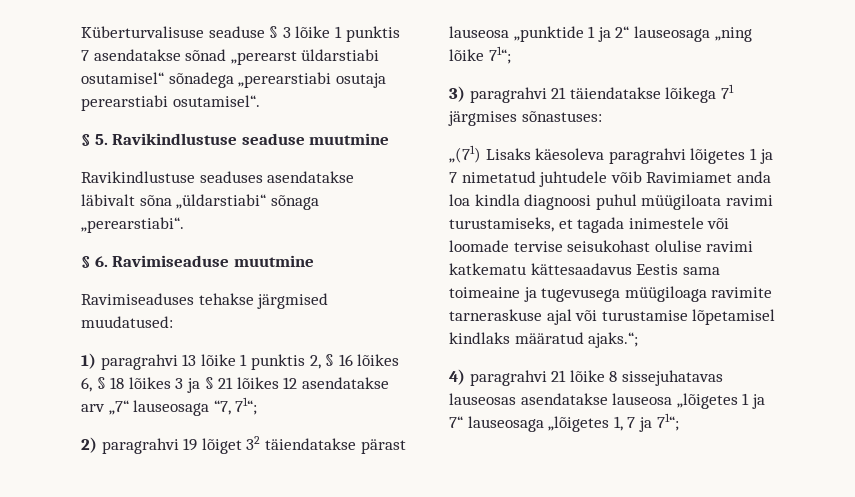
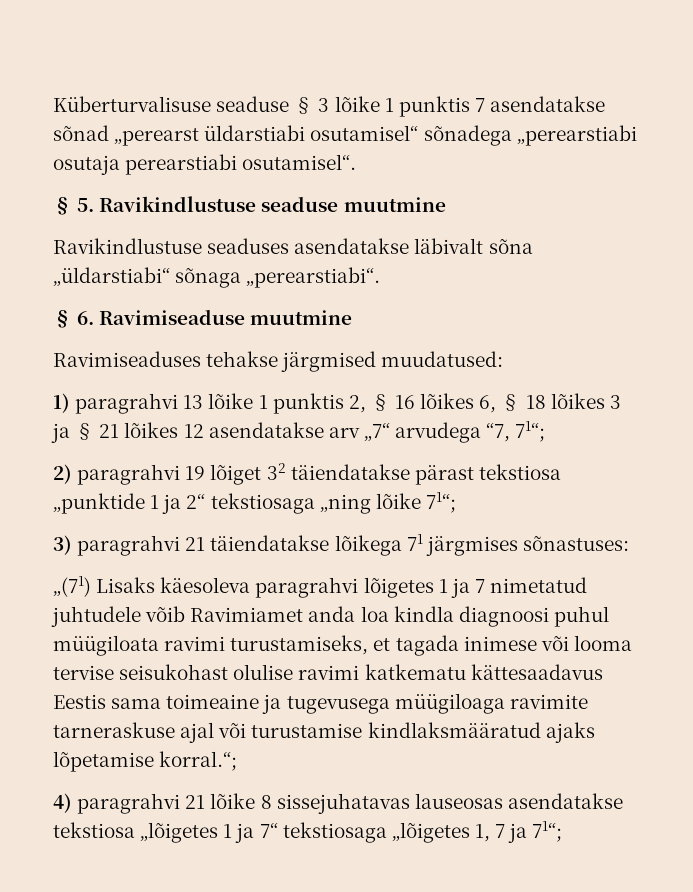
- 1) paragrahvi 13 lõike 1 punktis 2, § 16 lõikes 6, § 18 lõikes 3 ja § 21 lõikes 12 asendatakse arv „7“ lauseosaga “7, 71“;
+ 1) paragrahvi 13 lõike 1 punktis 2, § 16 lõikes 6, § 18 lõikes 3 ja § 21 lõikes 12 asendatakse arv „7“ arvudega “7, 71“;
- 2) paragrahvi 19 lõiget 32 täiendatakse pärast lauseosa „punktide 1 ja 2“ lauseosaga „ning lõike 71“;
+ 2) paragrahvi 19 lõiget 32 täiendatakse pärast tekstiosa „punktide 1 ja 2“ tekstiosaga „ning lõike 71“;
- „(71) Lisaks käesoleva paragrahvi lõigetes 1 ja 7 nimetatud juhtudele võib Ravimiamet anda loa kindla diagnoosi puhul müügiloata ravimi turustamiseks, et tagada inimestele või loomade tervise seisukohast olulise ravimi katkematu kättesaadavus Eestis sama toimeaine ja tugevusega müügiloaga ravimite tarneraskuse ajal või turustamise lõpetamisel kindlaks määratud ajaks.“;
+ „(71) Lisaks käesoleva paragrahvi lõigetes 1 ja 7 nimetatud juhtudele võib Ravimiamet anda loa kindla diagnoosi puhul müügiloata ravimi turustamiseks, et tagada inimese või looma tervise seisukohast olulise ravimi katkematu kättesaadavus Eestis sama toimeaine ja tugevusega müügiloaga ravimite tarneraskuse ajal või turustamise kindlaksmääratud ajaks lõpetamise korral.“;
- 4) paragrahvi 21 lõike 8 sissejuhatavas lauseosas asendatakse lauseosa „lõigetes 1 ja 7“ lauseosaga „lõigetes 1, 7 ja 71“;
+ 4) paragrahvi 21 lõike 8 sissejuhatavas lauseosas asendatakse tekstiosa „lõigetes 1 ja 7“ tekstiosaga „lõigetes 1, 7 ja 71“;

